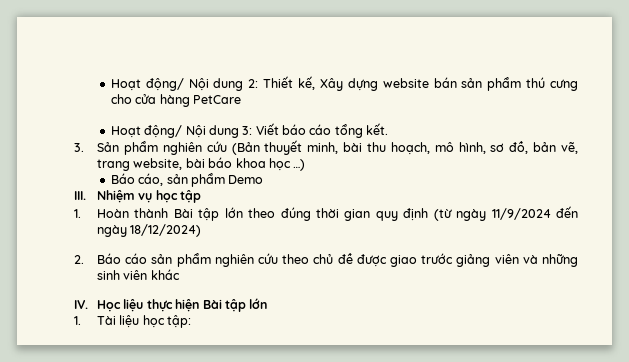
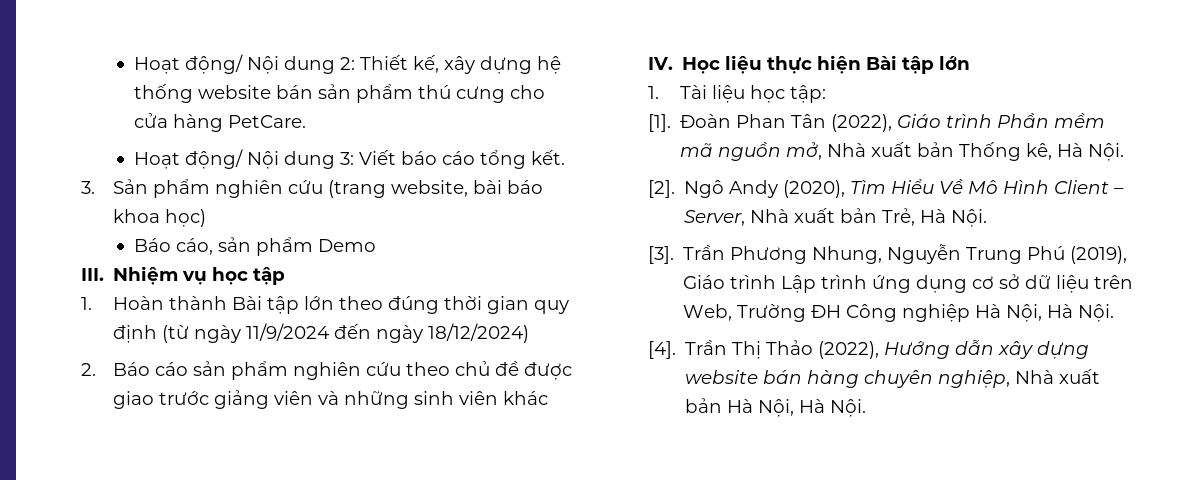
- Hoạt động/ Nội dung 2: Thiết kế, Xây dựng website bán sản phẩm thú cưng cho cửa hàng PetCare
+ Hoạt động/ Nội dung 2: Thiết kế, xây dựng hệ thống website bán sản phẩm thú cưng cho cửa hàng PetCare.
- 3. Sản phẩm nghiên cứu (Bản thuyết minh, bài thu hoạch, mô hình, sơ đồ, bản vẽ, trang website, bài báo khoa học …)
+ 3. Sản phẩm nghiên cứu (trang website, bài báo khoa học)
+ [1]. Đoàn Phan Tân (2022), Giáo trình Phần mềm mã nguồn mở, Nhà xuất bản Thống kê, Hà Nội.
+ [2]. Ngô Andy (2020), Tìm Hiểu Về Mô Hình Client – Server, Nhà xuất bản Trẻ, Hà Nội.
+ [3]. Trần Phương Nhung, Nguyễn Trung Phú (2019), Giáo trình Lập trình ứng dụng cơ sở dữ liệu trên Web, Trường ĐH Công nghiệp Hà Nội, Hà Nội.
+ [4]. Trần Thị Thảo (2022), Hướng dẫn xây dựng website bán hàng chuyên nghiệp, Nhà xuất bản Hà Nội, Hà Nội.

